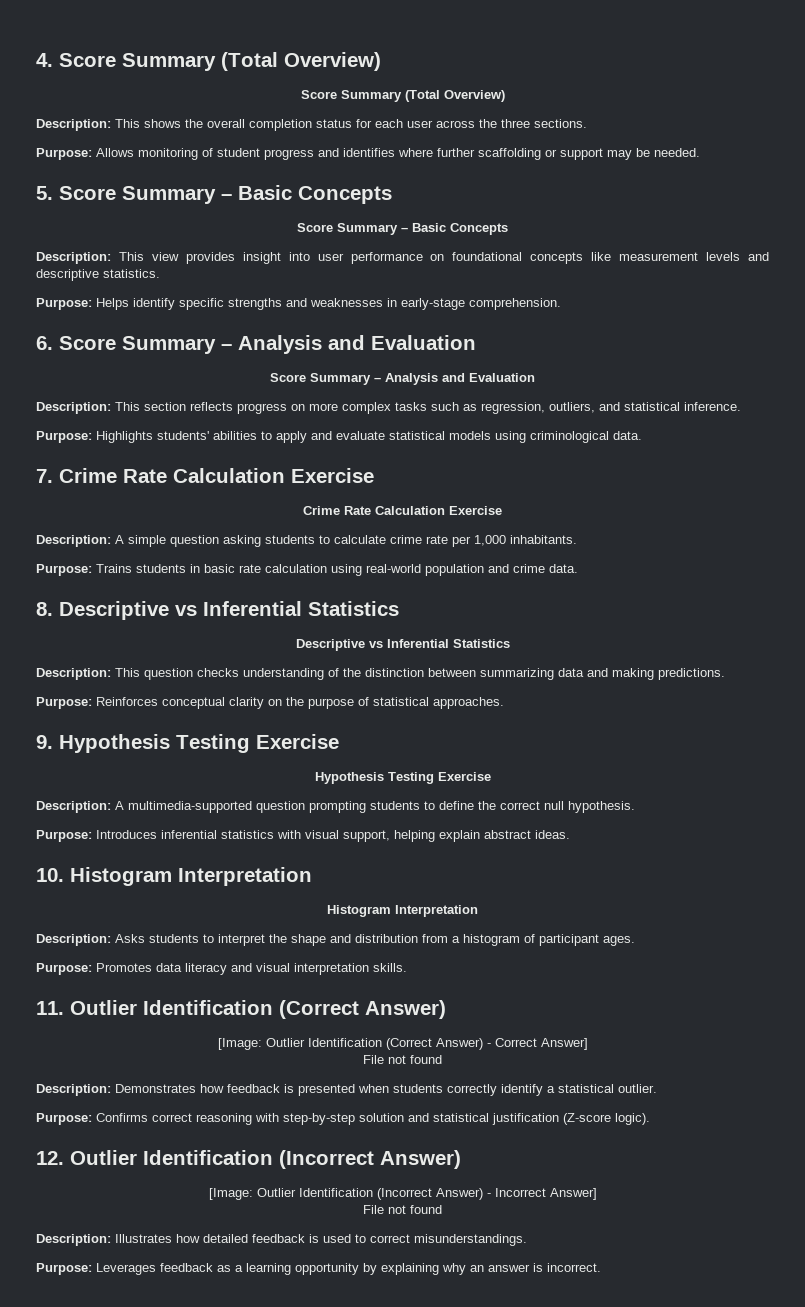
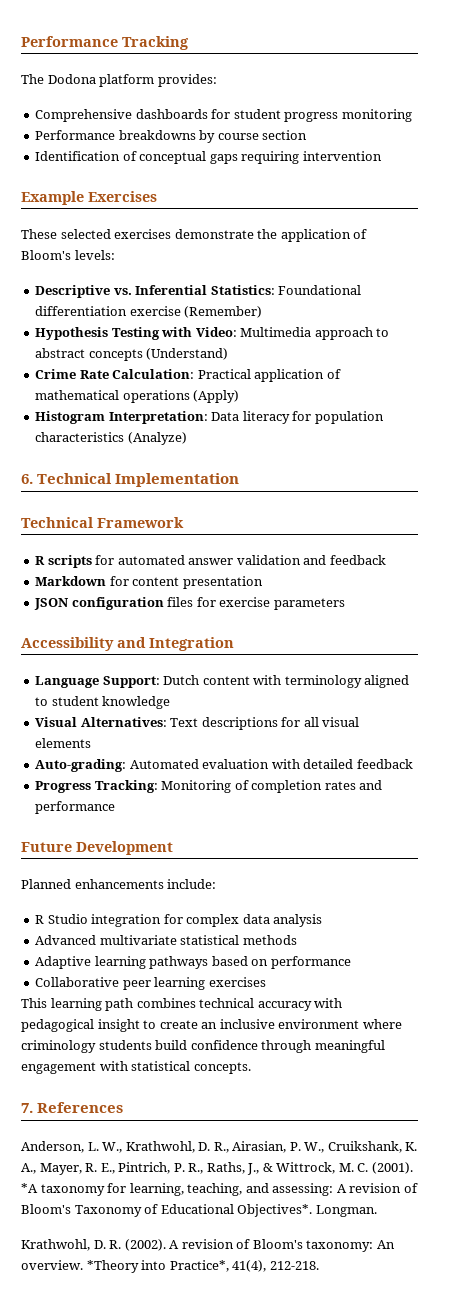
- 4. Score Summary (Total Overview)
- Score Summary (Total Overview)
- Description: This shows the overall completion status for each user across the three sections.
- Purpose: Allows monitoring of student progress and identifies where further scaffolding or support may be needed.
- 5. Score Summary – Basic Concepts
- Score Summary – Basic Concepts
- Description: This view provides insight into user performance on foundational concepts like measurement levels and descriptive statistics.
- Purpose: Helps identify specific strengths and weaknesses in early-stage comprehension.
- 6. Score Summary – Analysis and Evaluation
- Score Summary – Analysis and Evaluation
- Description: This section reflects progress on more complex tasks such as regression, outliers, and statistical inference.
- Purpose: Highlights students' abilities to apply and evaluate statistical models using criminological data.
- 7. Crime Rate Calculation Exercise
- Crime Rate Calculation Exercise
- Description: A simple question asking students to calculate crime rate per 1,000 inhabitants.
- Purpose: Trains students in basic rate calculation using real-world population and crime data.
- 8. Descriptive vs Inferential Statistics
- Descriptive vs Inferential Statistics
- Description: This question checks understanding of the distinction between summarizing data and making predictions.
- Purpose: Reinforces conceptual clarity on the purpose of statistical approaches.
- 9. Hypothesis Testing Exercise
- Hypothesis Testing Exercise
- Description: A multimedia-supported question prompting students to define the correct null hypothesis.
- Purpose: Introduces inferential statistics with visual support, helping explain abstract ideas.
- 10. Histogram Interpretation
- Histogram Interpretation
- Description: Asks students to interpret the shape and distribution from a histogram of participant ages.
- Purpose: Promotes data literacy and visual interpretation skills.
- 11. Outlier Identification (Correct Answer)
- [Image: Outlier Identification (Correct Answer) - Correct Answer]
- File not found
- Description: Demonstrates how feedback is presented when students correctly identify a statistical outlier.
- Purpose: Confirms correct reasoning with step-by-step solution and statistical justification (Z-score logic).
- 12. Outlier Identification (Incorrect Answer)
- [Image: Outlier Identification (Incorrect Answer) - Incorrect Answer]
- File not found
- Description: Illustrates how detailed feedback is used to correct misunderstandings.
- Purpose: Leverages feedback as a learning opportunity by explaining why an answer is incorrect.
+ Performance Tracking
+ The Dodona platform provides:
+ Comprehensive dashboards for student progress monitoring
+ Performance breakdowns by course section
+ Identification of conceptual gaps requiring intervention
+ Example Exercises
+ These selected exercises demonstrate the application of Bloom's levels:
+ Descriptive vs. Inferential Statistics: Foundational differentiation exercise (Remember)
+ Hypothesis Testing with Video: Multimedia approach to abstract concepts (Understand)
+ Crime Rate Calculation: Practical application of mathematical operations (Apply)
+ Histogram Interpretation: Data literacy for population characteristics (Analyze)
+ 6. Technical Implementation
+ Technical Framework
+ R scripts for automated answer validation and feedback
+ Markdown for content presentation
+ JSON configuration files for exercise parameters
+ Accessibility and Integration
+ Language Support: Dutch content with terminology aligned to student knowledge
+ Visual Alternatives: Text descriptions for all visual elements
+ Auto-grading: Automated evaluation with detailed feedback
+ Progress Tracking: Monitoring of completion rates and performance
+ Future Development
+ Planned enhancements include:
+ R Studio integration for complex data analysis
+ Advanced multivariate statistical methods
+ Adaptive learning pathways based on performance
+ Collaborative peer learning exercises
+ This learning path combines technical accuracy with pedagogical insight to create an inclusive environment where criminology students build confidence through meaningful engagement with statistical concepts.
+ 7. References
+ Anderson, L. W., Krathwohl, D. R., Airasian, P. W., Cruikshank, K. A., Mayer, R. E., Pintrich, P. R., Raths, J., & Wittrock, M. C. (2001). *A taxonomy for learning, teaching, and assessing: A revision of Bloom's Taxonomy of Educational Objectives*. Longman.
+ Krathwohl, D. R. (2002). A revision of Bloom's taxonomy: An overview. *Theory into Practice*, 41(4), 212-218.

